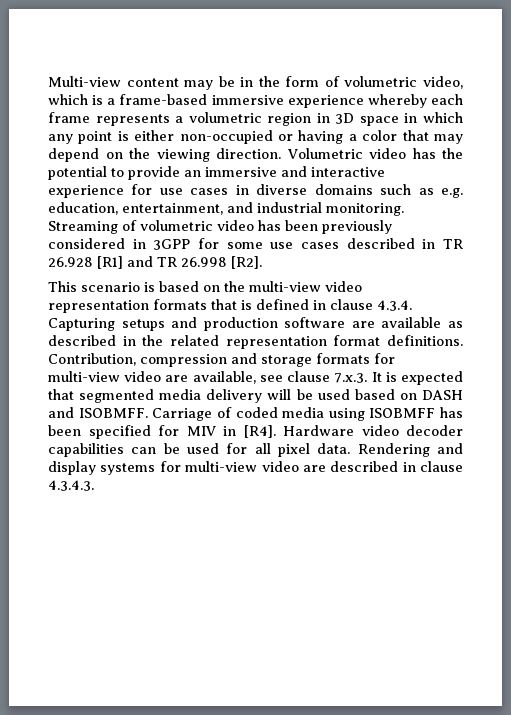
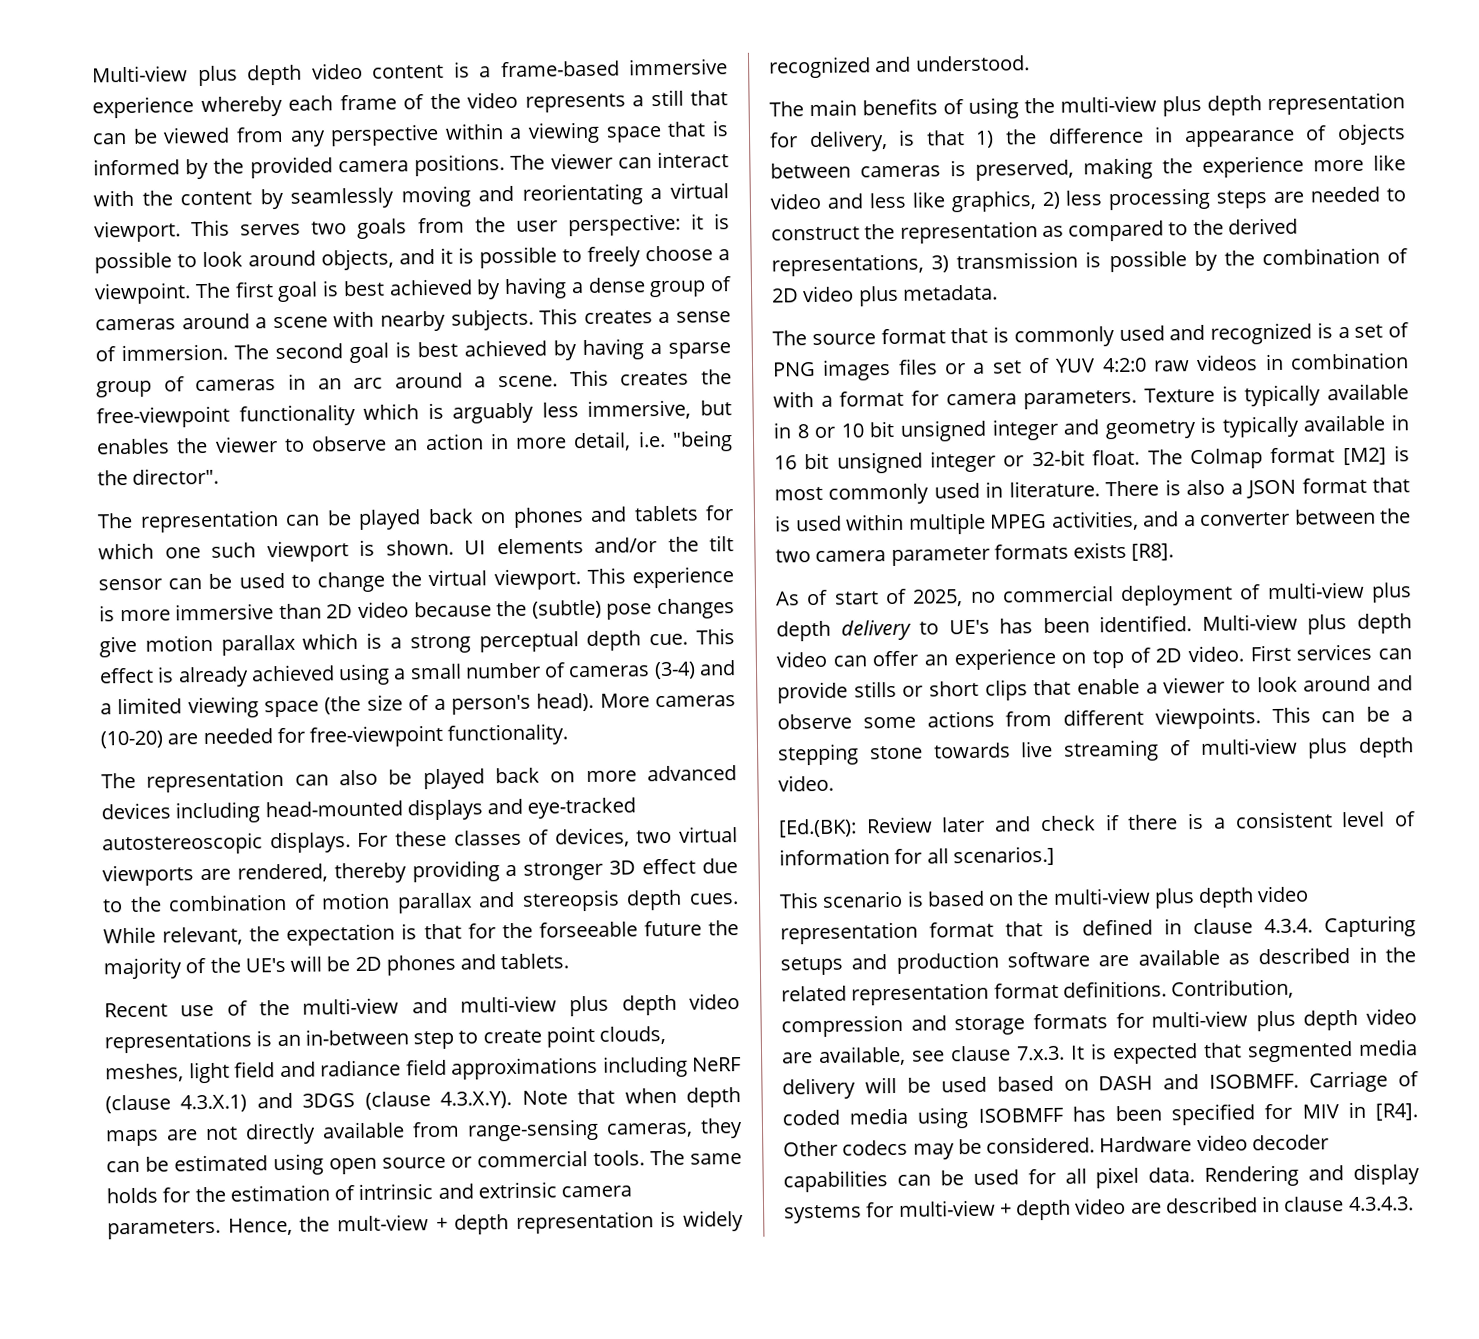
- Multi-view content may be in the form of volumetric video, which is a frame-based immersive experience whereby each frame represents a volumetric region in 3D space in which any point is either non-occupied or having a color that may depend on the viewing direction. Volumetric video has the potential to provide an immersive and interactive experience for use cases in diverse domains such as e.g. education, entertainment, and industrial monitoring. Streaming of volumetric video has been previously considered in 3GPP for some use cases described in TR 26.928 [R1] and TR 26.998 [R2].
+ Multi-view plus depth video content is a frame-based immersive experience whereby each frame of the video represents a still that can be viewed from any perspective within a viewing space that is informed by the provided camera positions. The viewer can interact with the content by seamlessly moving and reorientating a virtual viewport. This serves two goals from the user perspective: it is possible to look around objects, and it is possible to freely choose a viewpoint. The first goal is best achieved by having a dense group of cameras around a scene with nearby subjects. This creates a sense of immersion. The second goal is best achieved by having a sparse group of cameras in an arc around a scene. This creates the free-viewpoint functionality which is arguably less immersive, but enables the viewer to observe an action in more detail, i.e. "being the director".
+ The representation can be played back on phones and tablets for which one such viewport is shown. UI elements and/or the tilt sensor can be used to change the virtual viewport. This experience is more immersive than 2D video because the (subtle) pose changes give motion parallax which is a strong perceptual depth cue. This effect is already achieved using a small number of cameras (3-4) and a limited viewing space (the size of a person's head). More cameras (10-20) are needed for free-viewpoint functionality.
+ The representation can also be played back on more advanced devices including head-mounted displays and eye-tracked autostereoscopic displays. For these classes of devices, two virtual viewports are rendered, thereby providing a stronger 3D effect due to the combination of motion parallax and stereopsis depth cues. While relevant, the expectation is that for the forseeable future the majority of the UE's will be 2D phones and tablets.
+ Recent use of the multi-view and multi-view plus depth video representations is an in-between step to create point clouds, meshes, light field and radiance field approximations including NeRF (clause 4.3.X.1) and 3DGS (clause 4.3.X.Y). Note that when depth maps are not directly available from range-sensing cameras, they can be estimated using open source or commercial tools. The same holds for the estimation of intrinsic and extrinsic camera parameters. Hence, the mult-view + depth representation is widely recognized and understood.
+ The main benefits of using the multi-view plus depth representation for delivery, is that 1) the difference in appearance of objects between cameras is preserved, making the experience more like video and less like graphics, 2) less processing steps are needed to construct the representation as compared to the derived representations, 3) transmission is possible by the combination of 2D video plus metadata.
+ The source format that is commonly used and recognized is a set of PNG images files or a set of YUV 4:2:0 raw videos in combination with a format for camera parameters. Texture is typically available in 8 or 10 bit unsigned integer and geometry is typically available in 16 bit unsigned integer or 32-bit float. The Colmap format [M2] is most commonly used in literature. There is also a JSON format that is used within multiple MPEG activities, and a converter between the two camera parameter formats exists [R8].
+ As of start of 2025, no commercial deployment of multi-view plus depth delivery to UE's has been identified. Multi-view plus depth video can offer an experience on top of 2D video. First services can provide stills or short clips that enable a viewer to look around and observe some actions from different viewpoints. This can be a stepping stone towards live streaming of multi-view plus depth video.
+ [Ed.(BK): Review later and check if there is a consistent level of information for all scenarios.]
- This scenario is based on the multi-view video representation formats that is defined in clause 4.3.4. Capturing setups and production software are available as described in the related representation format definitions.
+ This scenario is based on the multi-view plus depth video representation format that is defined in clause 4.3.4. Capturing setups and production software are available as described in the related representation format definitions.
- Contribution, compression and storage formats for multi-view video are available, see clause 7.x.3. It is expected that segmented media delivery will be used based on DASH and ISOBMFF.
+ Contribution, compression and storage formats for multi-view plus depth video are available, see clause 7.x.3. It is expected that segmented media delivery will be used based on DASH and ISOBMFF.
- Carriage of coded media using ISOBMFF has been specified for MIV in [R4]. Hardware video decoder capabilities can be used for all pixel data.
+ Carriage of coded media using ISOBMFF has been specified for MIV in [R4]. Other codecs may be considered. Hardware video decoder capabilities can be used for all pixel data.
- Rendering and display systems for multi-view video are described in clause 4.3.4.3.
+ Rendering and display systems for multi-view + depth video are described in clause 4.3.4.3.

